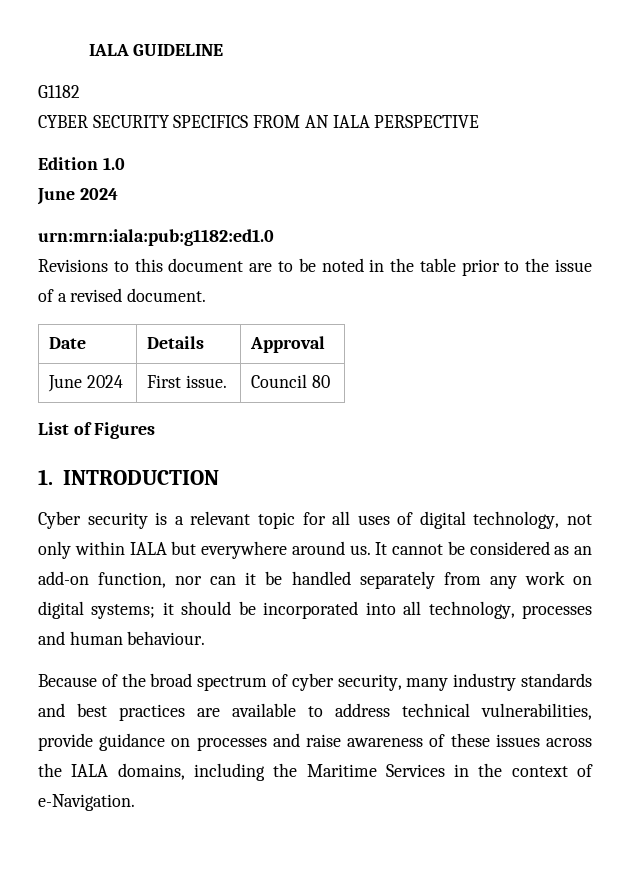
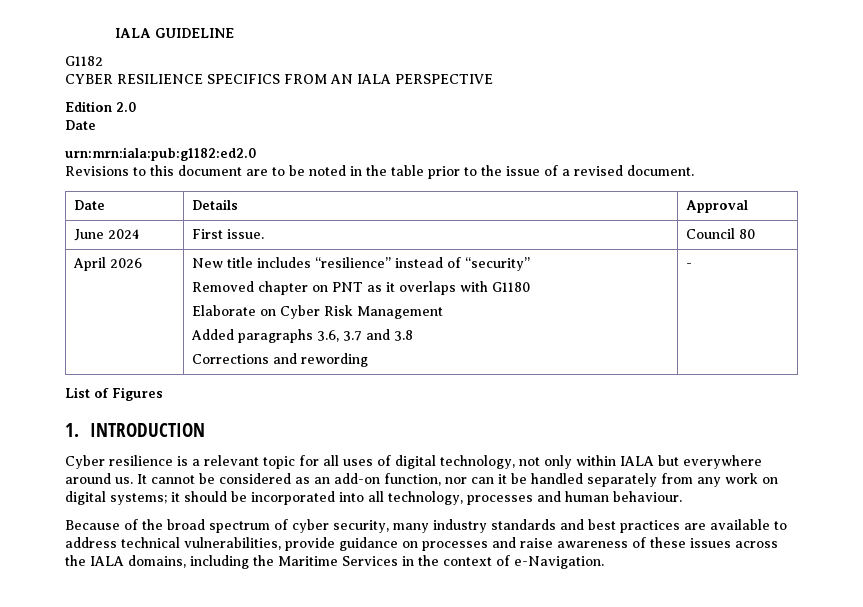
- CYBER SECURITY SPECIFICS FROM AN IALA PERSPECTIVE
+ CYBER RESILIENCE SPECIFICS FROM AN IALA PERSPECTIVE
- Edition 1.0
- June 2024
- urn:mrn:iala:pub:g1182:ed1.0
+ Edition 2.0
+ Date
+ urn:mrn:iala:pub:g1182:ed2.0
+ April 2026 | New title includes “resilience” instead of “security”
+ Removed chapter on PNT as it overlaps with G1180
+ Elaborate on Cyber Risk Management
+ Added paragraphs 3.6, 3.7 and 3.8
+ Corrections and rewording | -
- Cyber security is a relevant topic for all uses of digital technology, not only within IALA but everywhere around us.
+ Cyber resilience is a relevant topic for all uses of digital technology, not only within IALA but everywhere around us.

